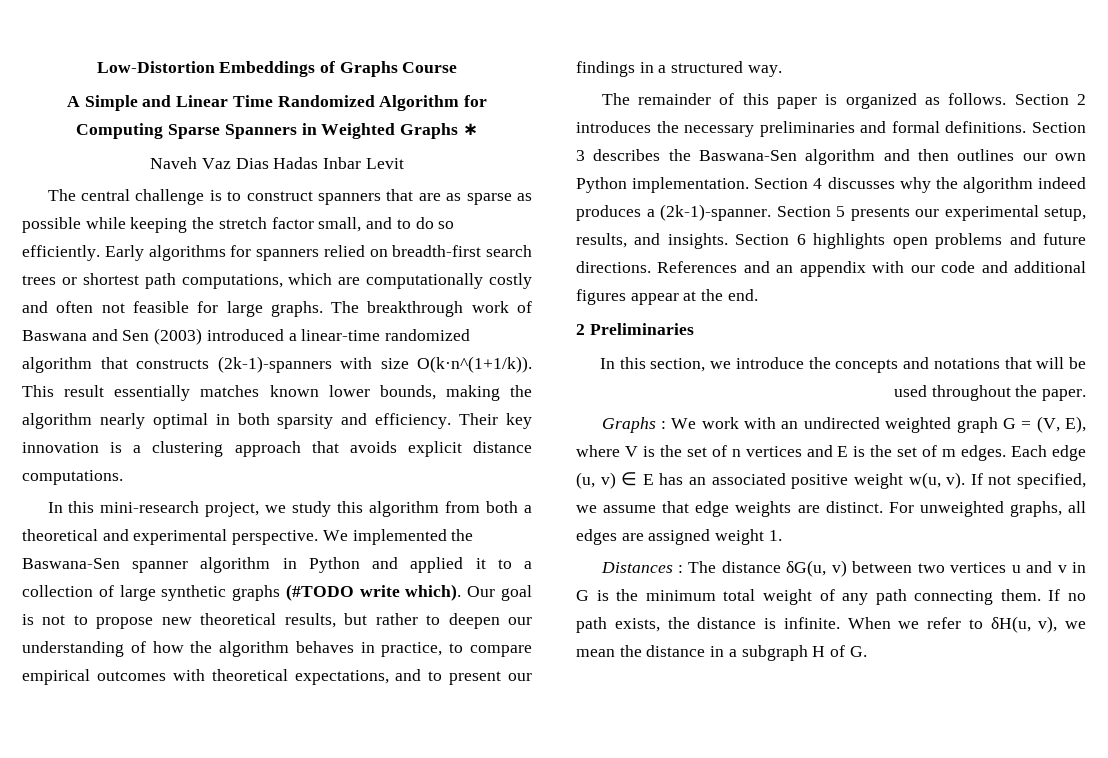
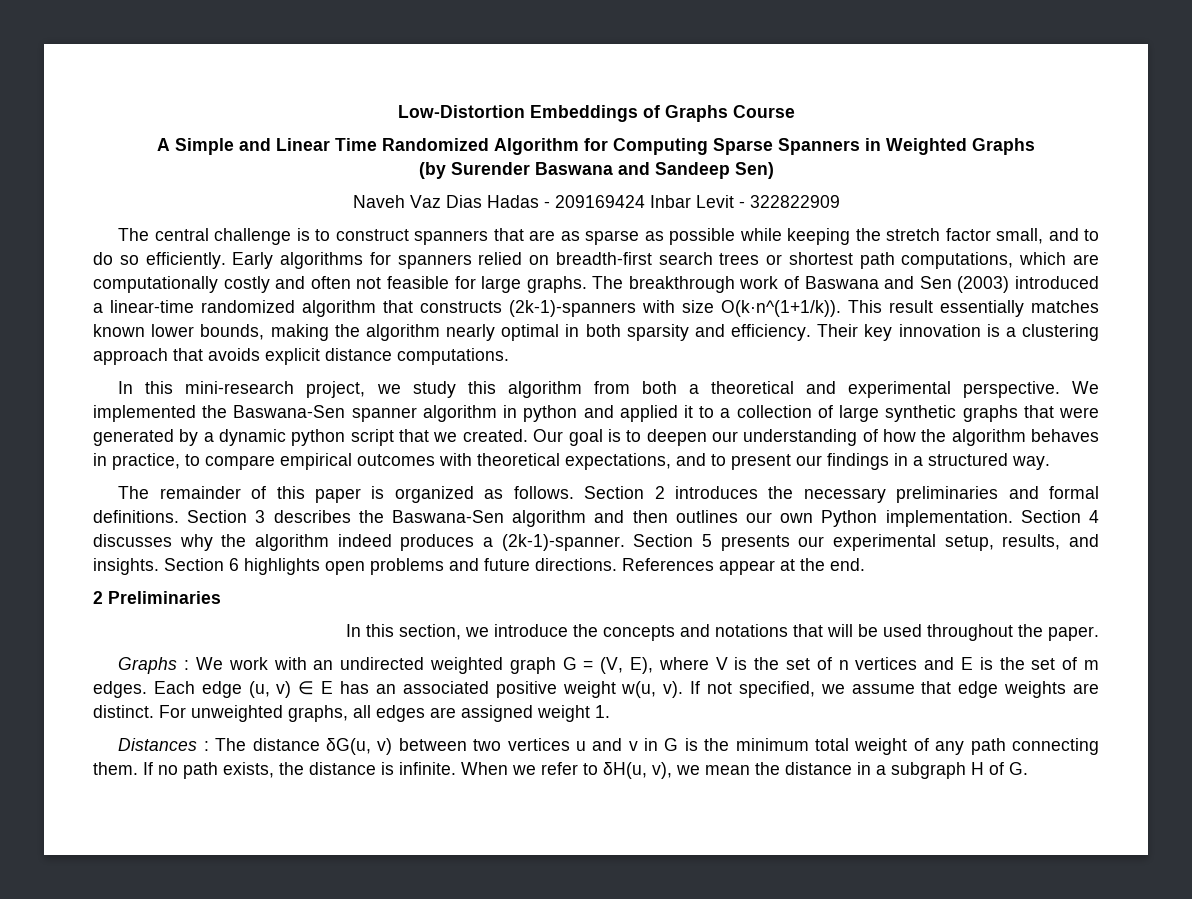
- A Simple and Linear Time Randomized Algorithm for Computing Sparse Spanners in Weighted Graphs ∗
+ A Simple and Linear Time Randomized Algorithm for Computing Sparse Spanners in Weighted Graphs
+ (by Surender Baswana and Sandeep Sen)
- Naveh Vaz Dias Hadas Inbar Levit
+ Naveh Vaz Dias Hadas - 209169424 Inbar Levit - 322822909
- We implemented the Baswana-Sen spanner algorithm in Python and applied it to a collection of large synthetic graphs (#TODO write which). Our goal is not to propose new theoretical results, but rather to deepen our understanding of how the algorithm behaves in practice, to compare empirical outcomes with theoretical expectations, and to present our findings in a structured way.
+ We implemented the Baswana-Sen spanner algorithm in python and applied it to a collection of large synthetic graphs that were generated by a dynamic python script that we created. Our goal is to deepen our understanding of how the algorithm behaves in practice, to compare empirical outcomes with theoretical expectations, and to present our findings in a structured way.
- References and an appendix with our code and additional figures appear at the end.
+ References appear at the end.

